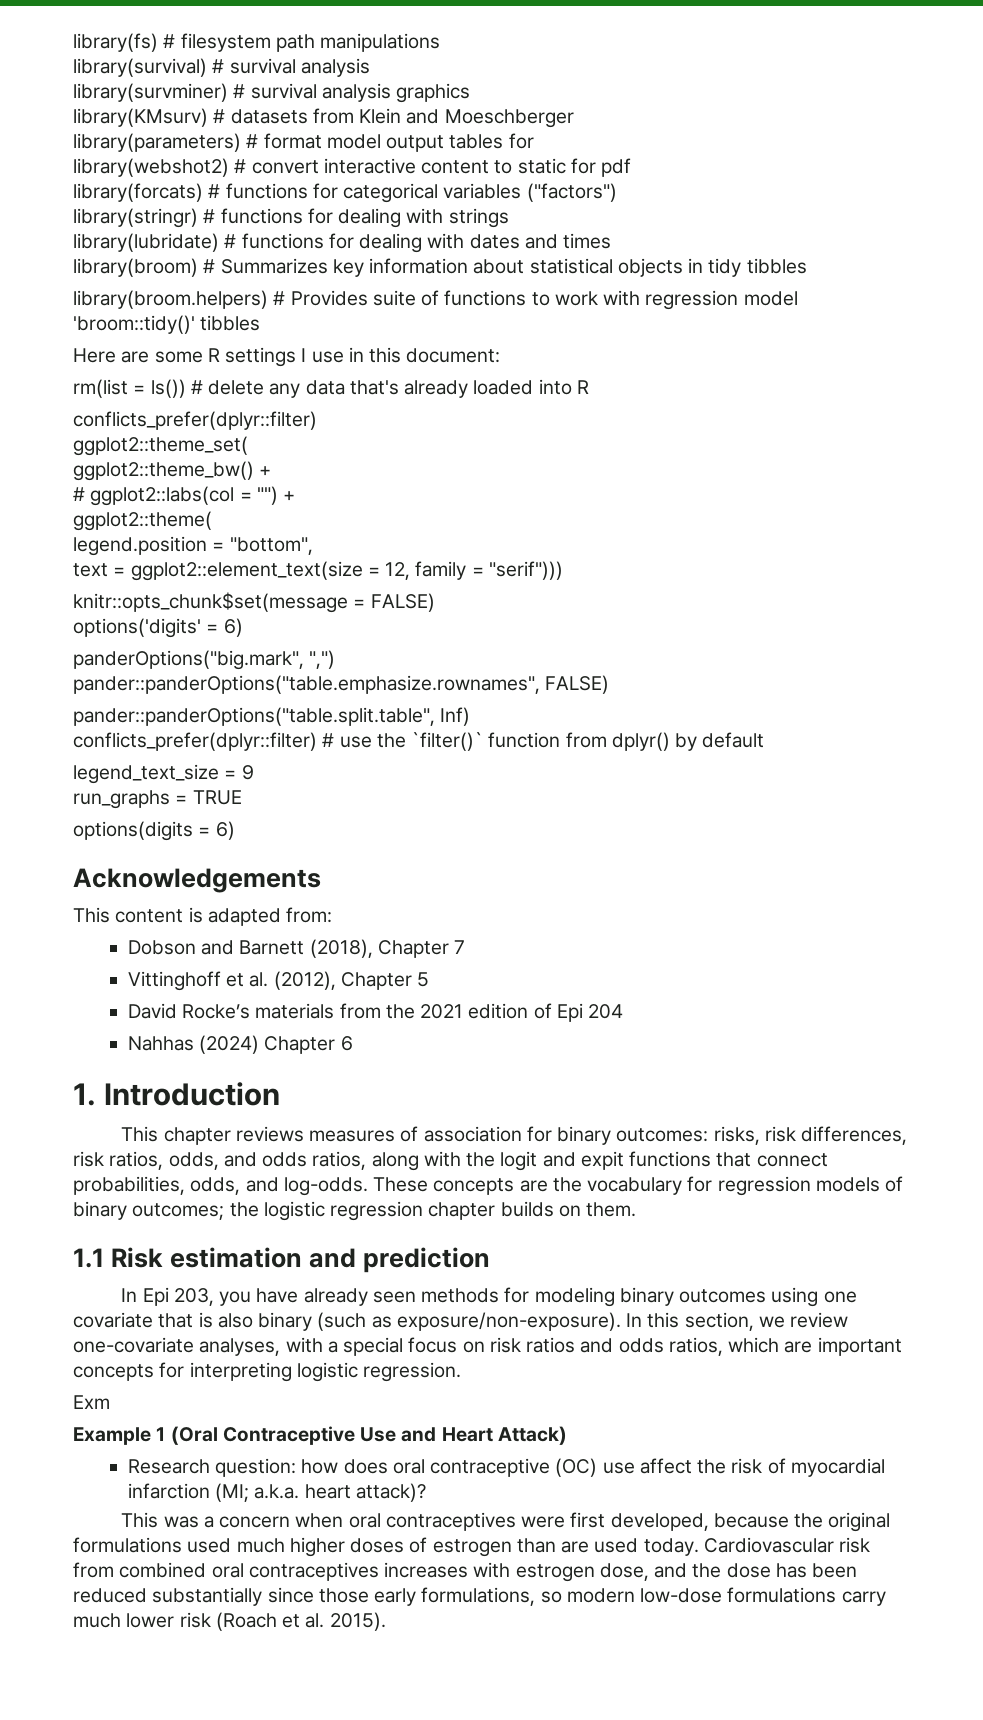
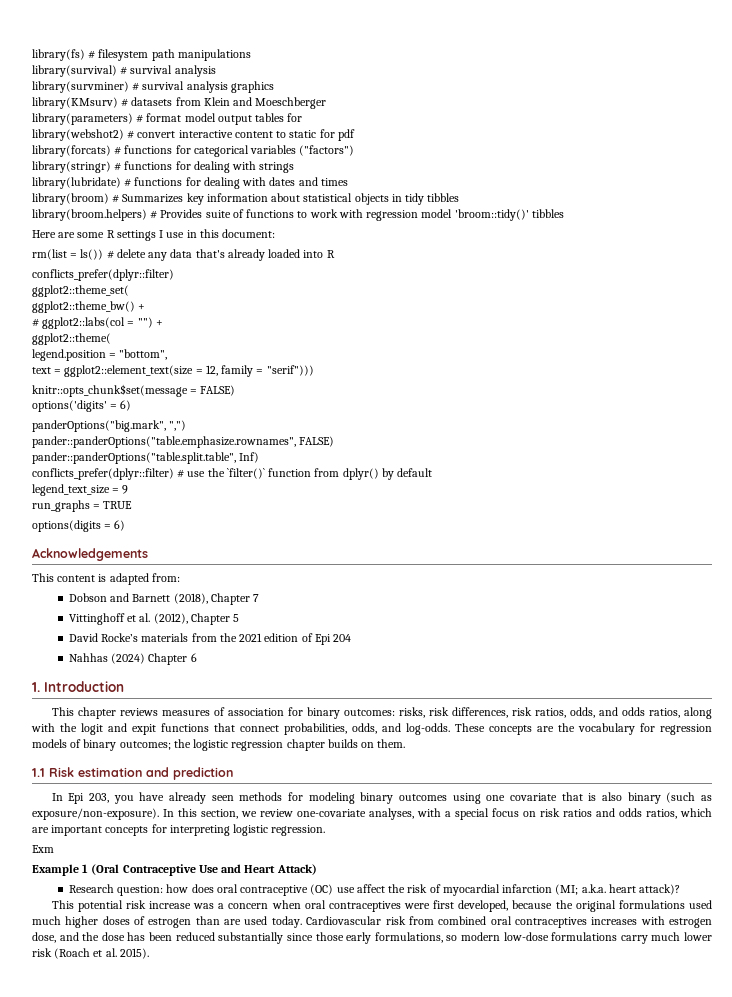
- This was a concern when oral contraceptives were first developed, because the original formulations used much higher doses of estrogen than are used today.
+ This potential risk increase was a concern when oral contraceptives were first developed, because the original formulations used much higher doses of estrogen than are used today.

